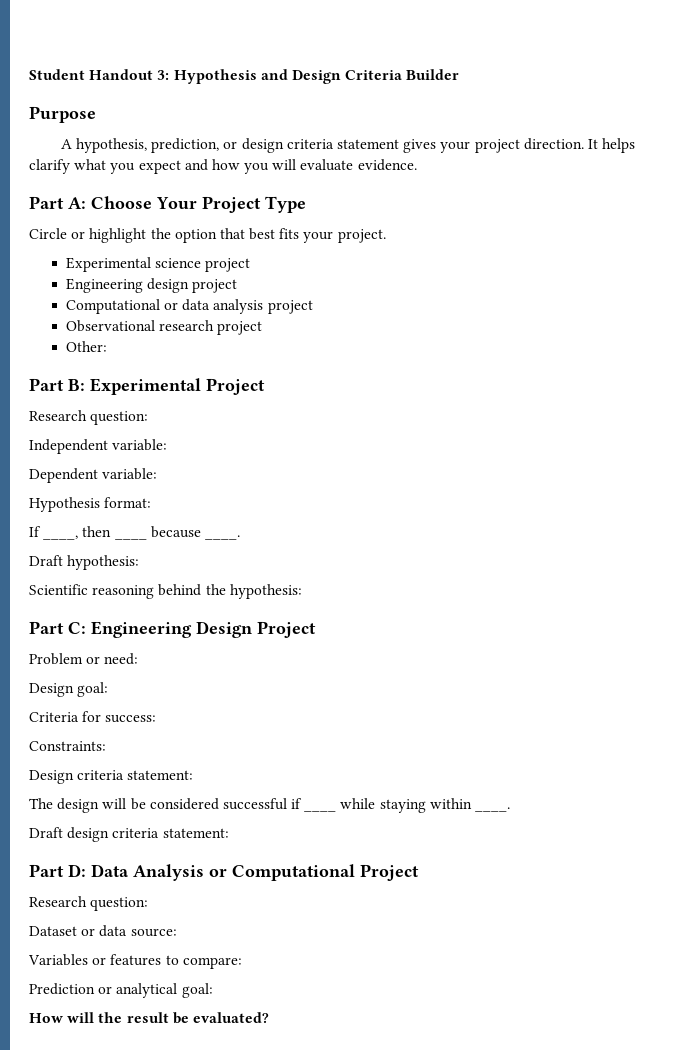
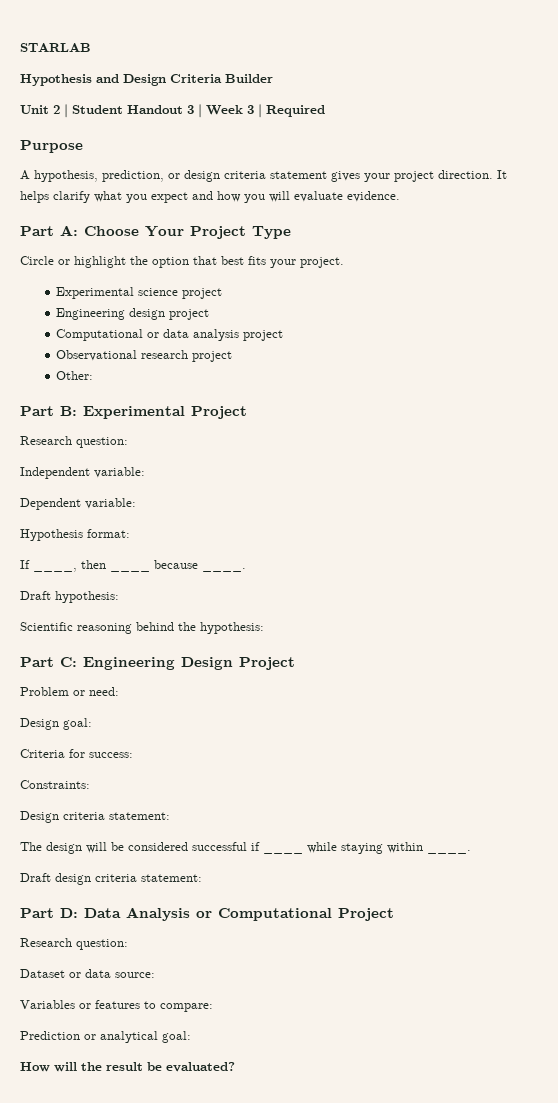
- Student Handout 3: Hypothesis and Design Criteria Builder
+ STARLAB
+ Hypothesis and Design Criteria Builder
+ Unit 2 | Student Handout 3 | Week 3 | Required

